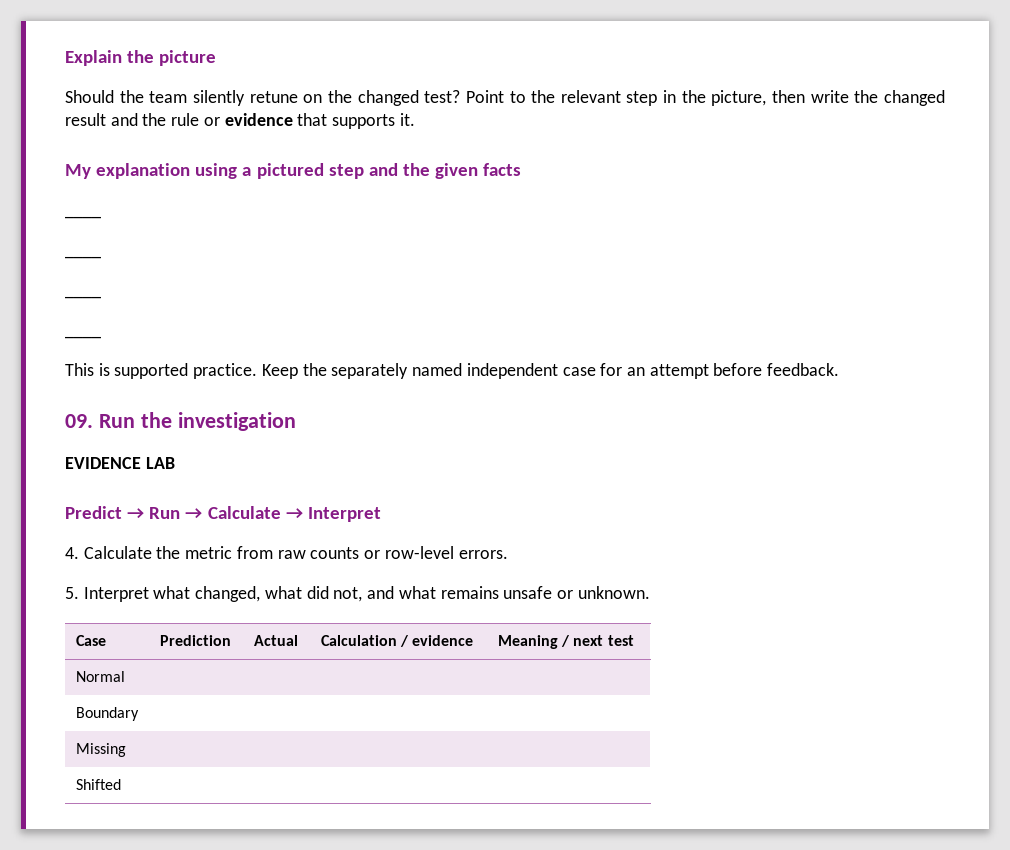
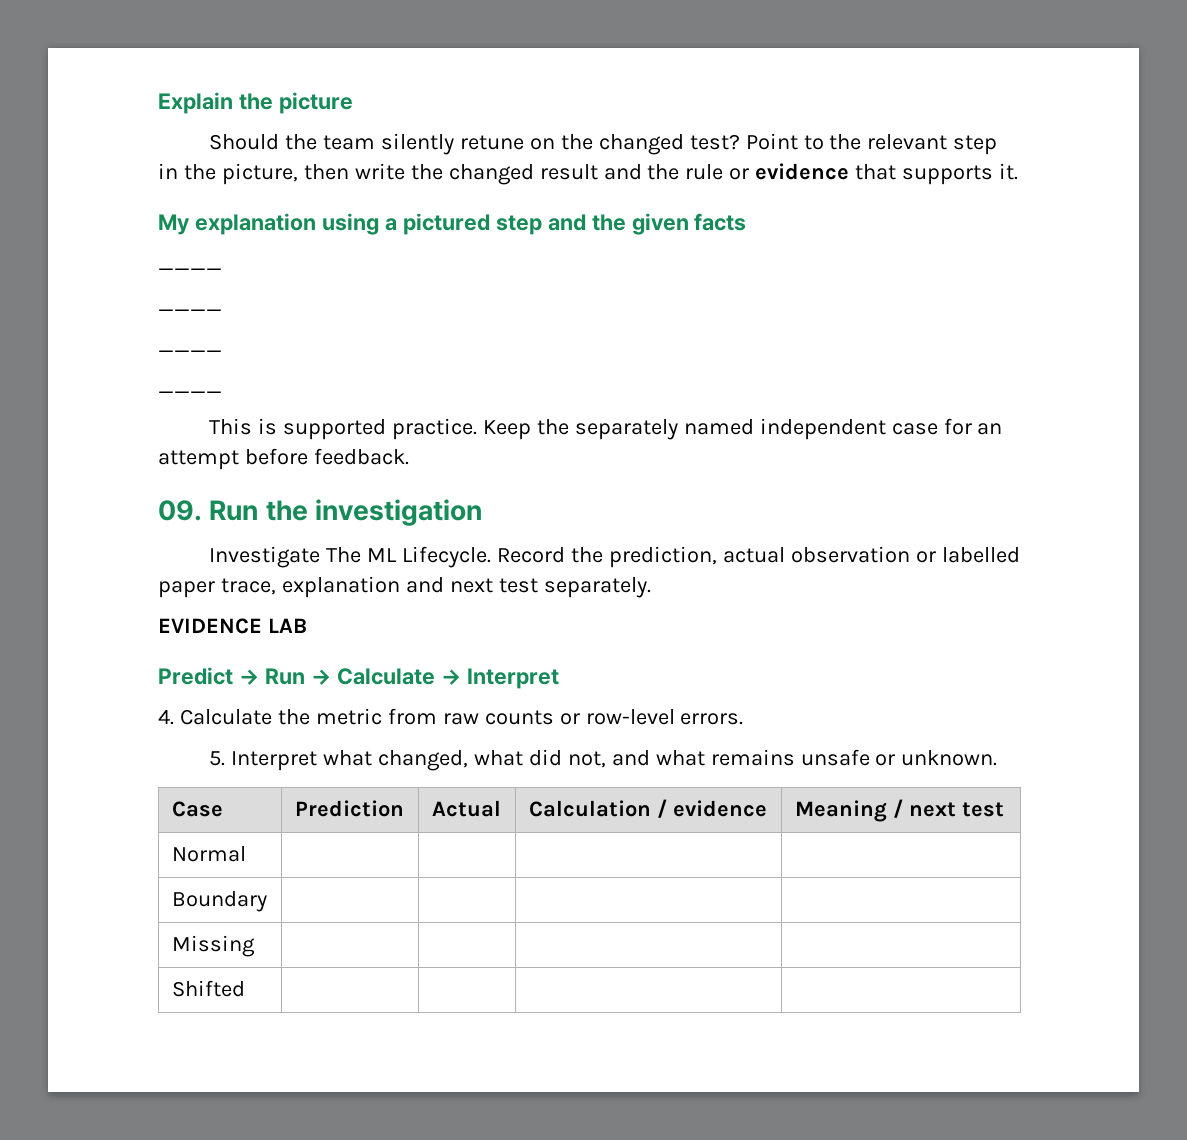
+ Investigate The ML Lifecycle. Record the prediction, actual observation or labelled paper trace, explanation and next test separately.

